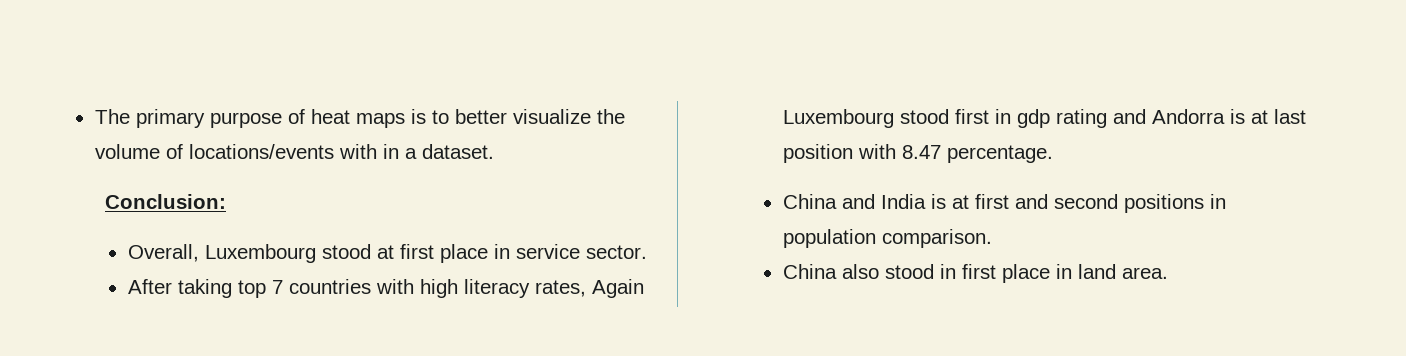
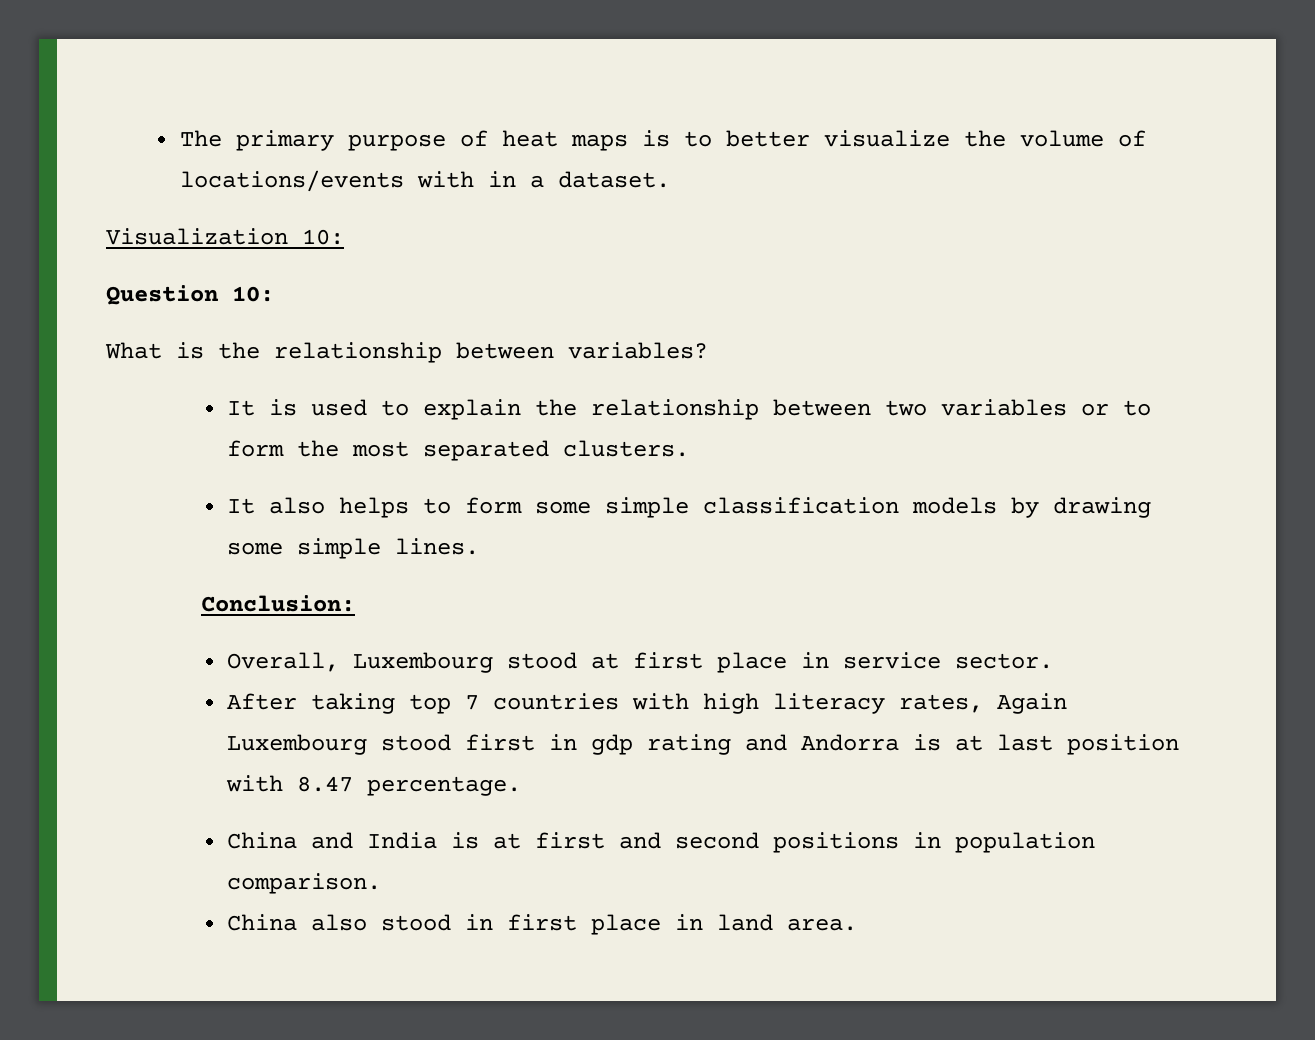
+ Visualization 10:
+ Question 10:
+ What is the relationship between variables?
+ It is used to explain the relationship between two variables or to form the most separated clusters.
+ It also helps to form some simple classification models by drawing some simple lines.

